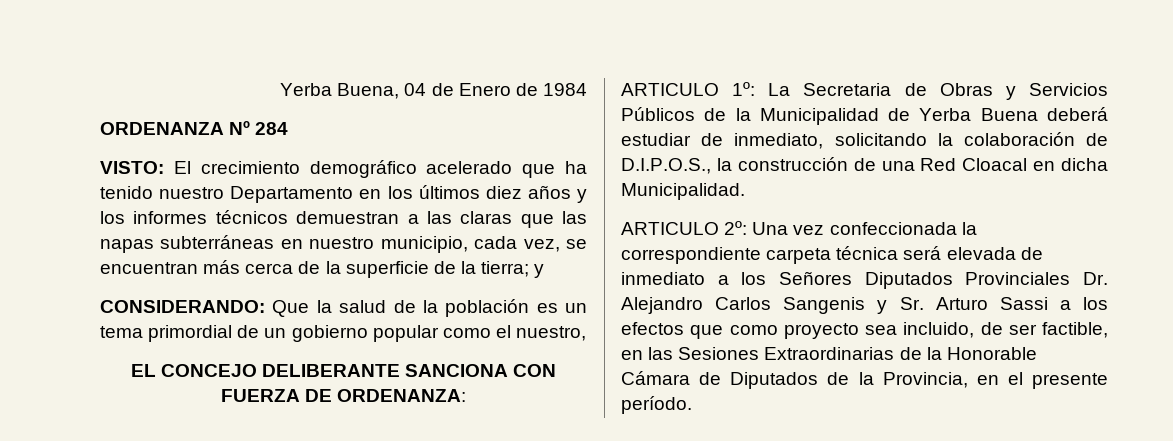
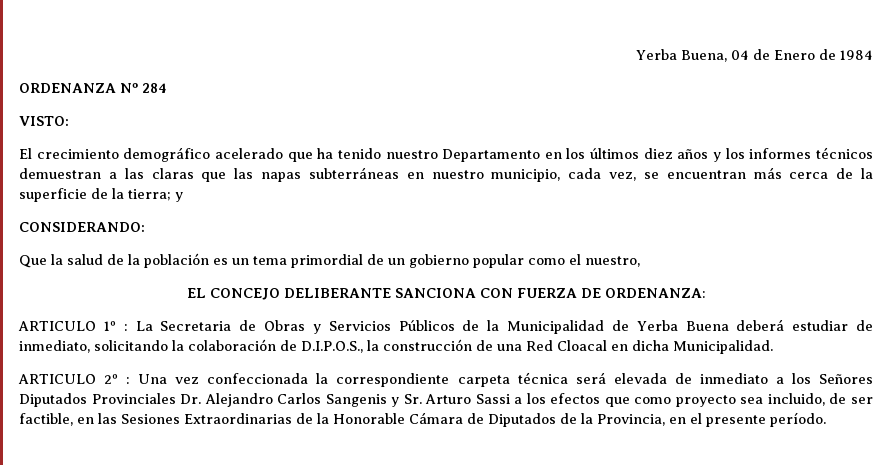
- VISTO: El crecimiento demográfico acelerado que ha tenido nuestro Departamento en los últimos diez años y los informes técnicos demuestran a las claras que las napas subterráneas en nuestro municipio, cada vez, se encuentran más cerca de la superficie de la tierra; y
+ VISTO:
+ El crecimiento demográfico acelerado que ha tenido nuestro Departamento en los últimos diez años y los informes técnicos demuestran a las claras que las napas subterráneas en nuestro municipio, cada vez, se encuentran más cerca de la superficie de la tierra; y
- CONSIDERANDO: Que la salud de la población es un tema primordial de un gobierno popular como el nuestro,
+ CONSIDERANDO:
+ Que la salud de la población es un tema primordial de un gobierno popular como el nuestro,
- ARTICULO 1º: La Secretaria de Obras y Servicios Públicos de la Municipalidad de Yerba Buena deberá estudiar de inmediato, solicitando la colaboración de D.I.P.O.S., la construcción de una Red Cloacal en dicha Municipalidad.
+ ARTICULO 1º : La Secretaria de Obras y Servicios Públicos de la Municipalidad de Yerba Buena deberá estudiar de inmediato, solicitando la colaboración de D.I.P.O.S., la construcción de una Red Cloacal en dicha Municipalidad.
- ARTICULO 2º: Una vez confeccionada la correspondiente carpeta técnica será elevada de inmediato a los Señores Diputados Provinciales Dr. Alejandro Carlos Sangenis y Sr. Arturo Sassi a los efectos que como proyecto sea incluido, de ser factible, en las Sesiones Extraordinarias de la Honorable Cámara de Diputados de la Provincia, en el presente período.
+ ARTICULO 2º : Una vez confeccionada la correspondiente carpeta técnica será elevada de inmediato a los Señores Diputados Provinciales Dr. Alejandro Carlos Sangenis y Sr. Arturo Sassi a los efectos que como proyecto sea incluido, de ser factible, en las Sesiones Extraordinarias de la Honorable Cámara de Diputados de la Provincia, en el presente período.

